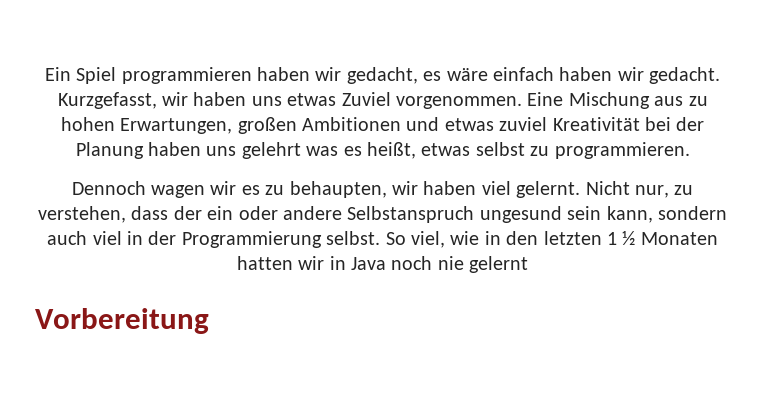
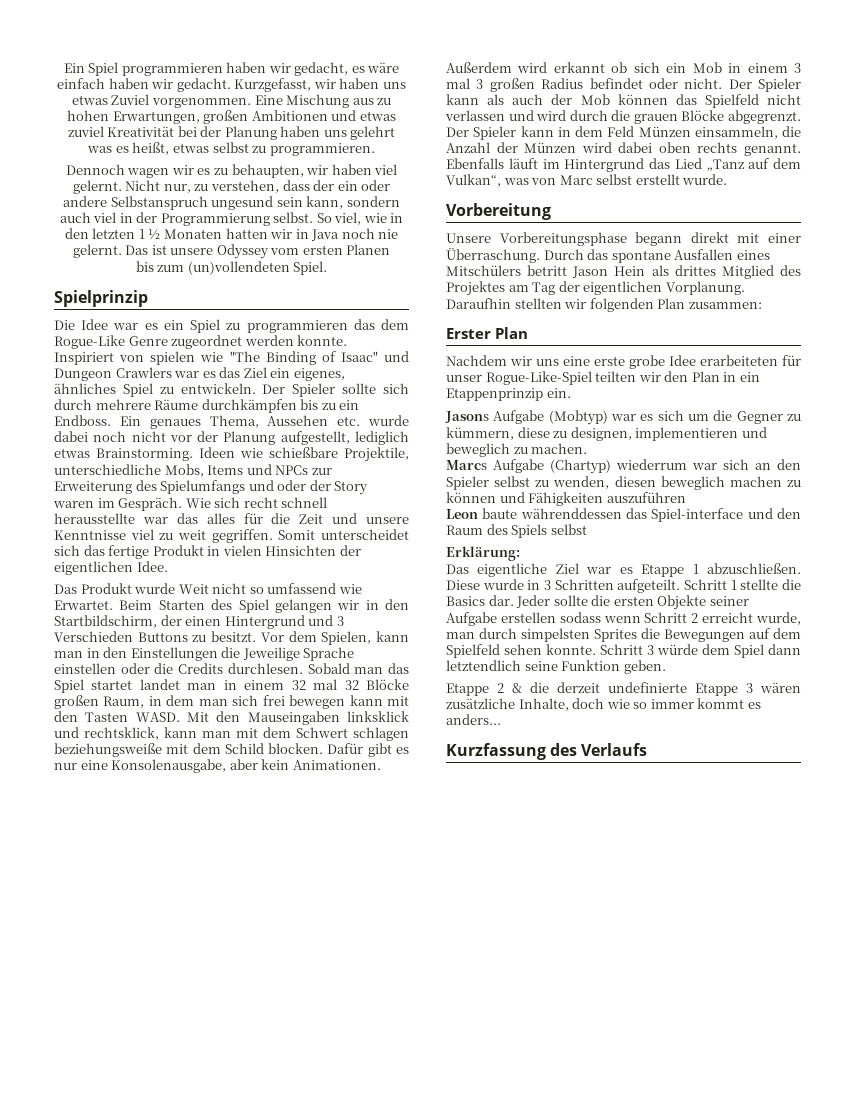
- So viel, wie in den letzten 1 ½ Monaten hatten wir in Java noch nie gelernt
+ So viel, wie in den letzten 1 ½ Monaten hatten wir in Java noch nie gelernt. Das ist unsere Odyssey vom ersten Planen
+ bis zum (un)vollendeten Spiel.
+ Spielprinzip
+ Die Idee war es ein Spiel zu programmieren das dem Rogue-Like Genre zugeordnet werden konnte. Inspiriert von spielen wie "The Binding of Isaac" und Dungeon Crawlers war es das Ziel ein eigenes, ähnliches Spiel zu entwickeln. Der Spieler sollte sich durch mehrere Räume durchkämpfen bis zu ein Endboss. Ein genaues Thema, Aussehen etc. wurde dabei noch nicht vor der Planung aufgestellt, lediglich etwas Brainstorming. Ideen wie schießbare Projektile, unterschiedliche Mobs, Items und NPCs zur Erweiterung des Spielumfangs und oder der Story waren im Gespräch. Wie sich recht schnell herausstellte war das alles für die Zeit und unsere Kenntnisse viel zu weit gegriffen. Somit unterscheidet sich das fertige Produkt in vielen Hinsichten der eigentlichen Idee.
+ Das Produkt wurde Weit nicht so umfassend wie Erwartet. Beim Starten des Spiel gelangen wir in den Startbildschirm, der einen Hintergrund und 3 Verschieden Buttons zu besitzt. Vor dem Spielen, kann man in den Einstellungen die Jeweilige Sprache einstellen oder die Credits durchlesen. Sobald man das Spiel startet landet man in einem 32 mal 32 Blöcke großen Raum, in dem man sich frei bewegen kann mit den Tasten WASD. Mit den Mauseingaben linksklick und rechtsklick, kann man mit dem Schwert schlagen beziehungsweiße mit dem Schild blocken. Dafür gibt es nur eine Konsolenausgabe, aber kein Animationen. Außerdem wird erkannt ob sich ein Mob in einem 3 mal 3 großen Radius befindet oder nicht. Der Spieler kann als auch der Mob können das Spielfeld nicht verlassen und wird durch die grauen Blöcke abgegrenzt. Der Spieler kann in dem Feld Münzen einsammeln, die Anzahl der Münzen wird dabei oben rechts genannt. Ebenfalls läuft im Hintergrund das Lied „Tanz auf dem Vulkan“, was von Marc selbst erstellt wurde.
  Vorbereitung
+ Unsere Vorbereitungsphase begann direkt mit einer Überraschung. Durch das spontane Ausfallen eines Mitschülers betritt Jason Hein als drittes Mitglied des Projektes am Tag der eigentlichen Vorplanung. Daraufhin stellten wir folgenden Plan zusammen:
+ Erster Plan
+ Nachdem wir uns eine erste grobe Idee erarbeiteten für unser Rogue-Like-Spiel teilten wir den Plan in ein Etappenprinzip ein.
+ Jasons Aufgabe (Mobtyp) war es sich um die Gegner zu kümmern, diese zu designen, implementieren und beweglich zu machen.
+ Marcs Aufgabe (Chartyp) wiederrum war sich an den Spieler selbst zu wenden, diesen beweglich machen zu können und Fähigkeiten auszuführen
+ Leon baute währenddessen das Spiel-interface und den Raum des Spiels selbst
+ Erklärung:
+ Das eigentliche Ziel war es Etappe 1 abzuschließen. Diese wurde in 3 Schritten aufgeteilt. Schritt 1 stellte die Basics dar. Jeder sollte die ersten Objekte seiner Aufgabe erstellen sodass wenn Schritt 2 erreicht wurde, man durch simpelsten Sprites die Bewegungen auf dem Spielfeld sehen konnte. Schritt 3 würde dem Spiel dann letztendlich seine Funktion geben.
+ Etappe 2 & die derzeit undefinierte Etappe 3 wären zusätzliche Inhalte, doch wie so immer kommt es anders...
+ Kurzfassung des Verlaufs

